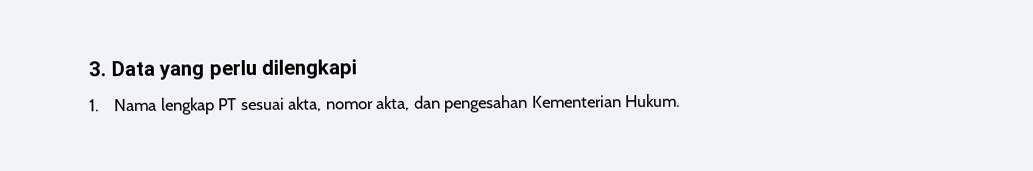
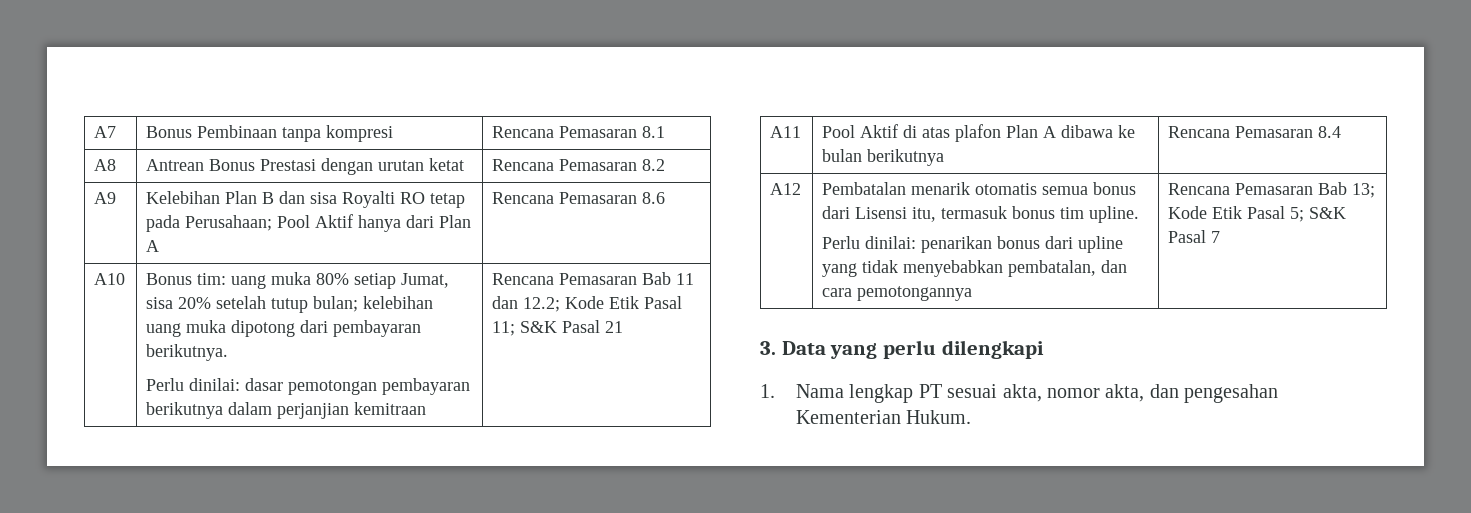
+ A7 | Bonus Pembinaan tanpa kompresi | Rencana Pemasaran 8.1
+ A8 | Antrean Bonus Prestasi dengan urutan ketat | Rencana Pemasaran 8.2
+ A9 | Kelebihan Plan B dan sisa Royalti RO tetap pada Perusahaan; Pool Aktif hanya dari Plan A | Rencana Pemasaran 8.6
+ A10 | Bonus tim: uang muka 80% setiap Jumat, sisa 20% setelah tutup bulan; kelebihan uang muka dipotong dari pembayaran berikutnya.
+ Perlu dinilai: dasar pemotongan pembayaran berikutnya dalam perjanjian kemitraan | Rencana Pemasaran Bab 11 dan 12.2; Kode Etik Pasal 11; S&K Pasal 21
+ A11 | Pool Aktif di atas plafon Plan A dibawa ke bulan berikutnya | Rencana Pemasaran 8.4
+ A12 | Pembatalan menarik otomatis semua bonus dari Lisensi itu, termasuk bonus tim upline.
+ Perlu dinilai: penarikan bonus dari upline yang tidak menyebabkan pembatalan, dan cara pemotongannya | Rencana Pemasaran Bab 13; Kode Etik Pasal 5; S&K Pasal 7

